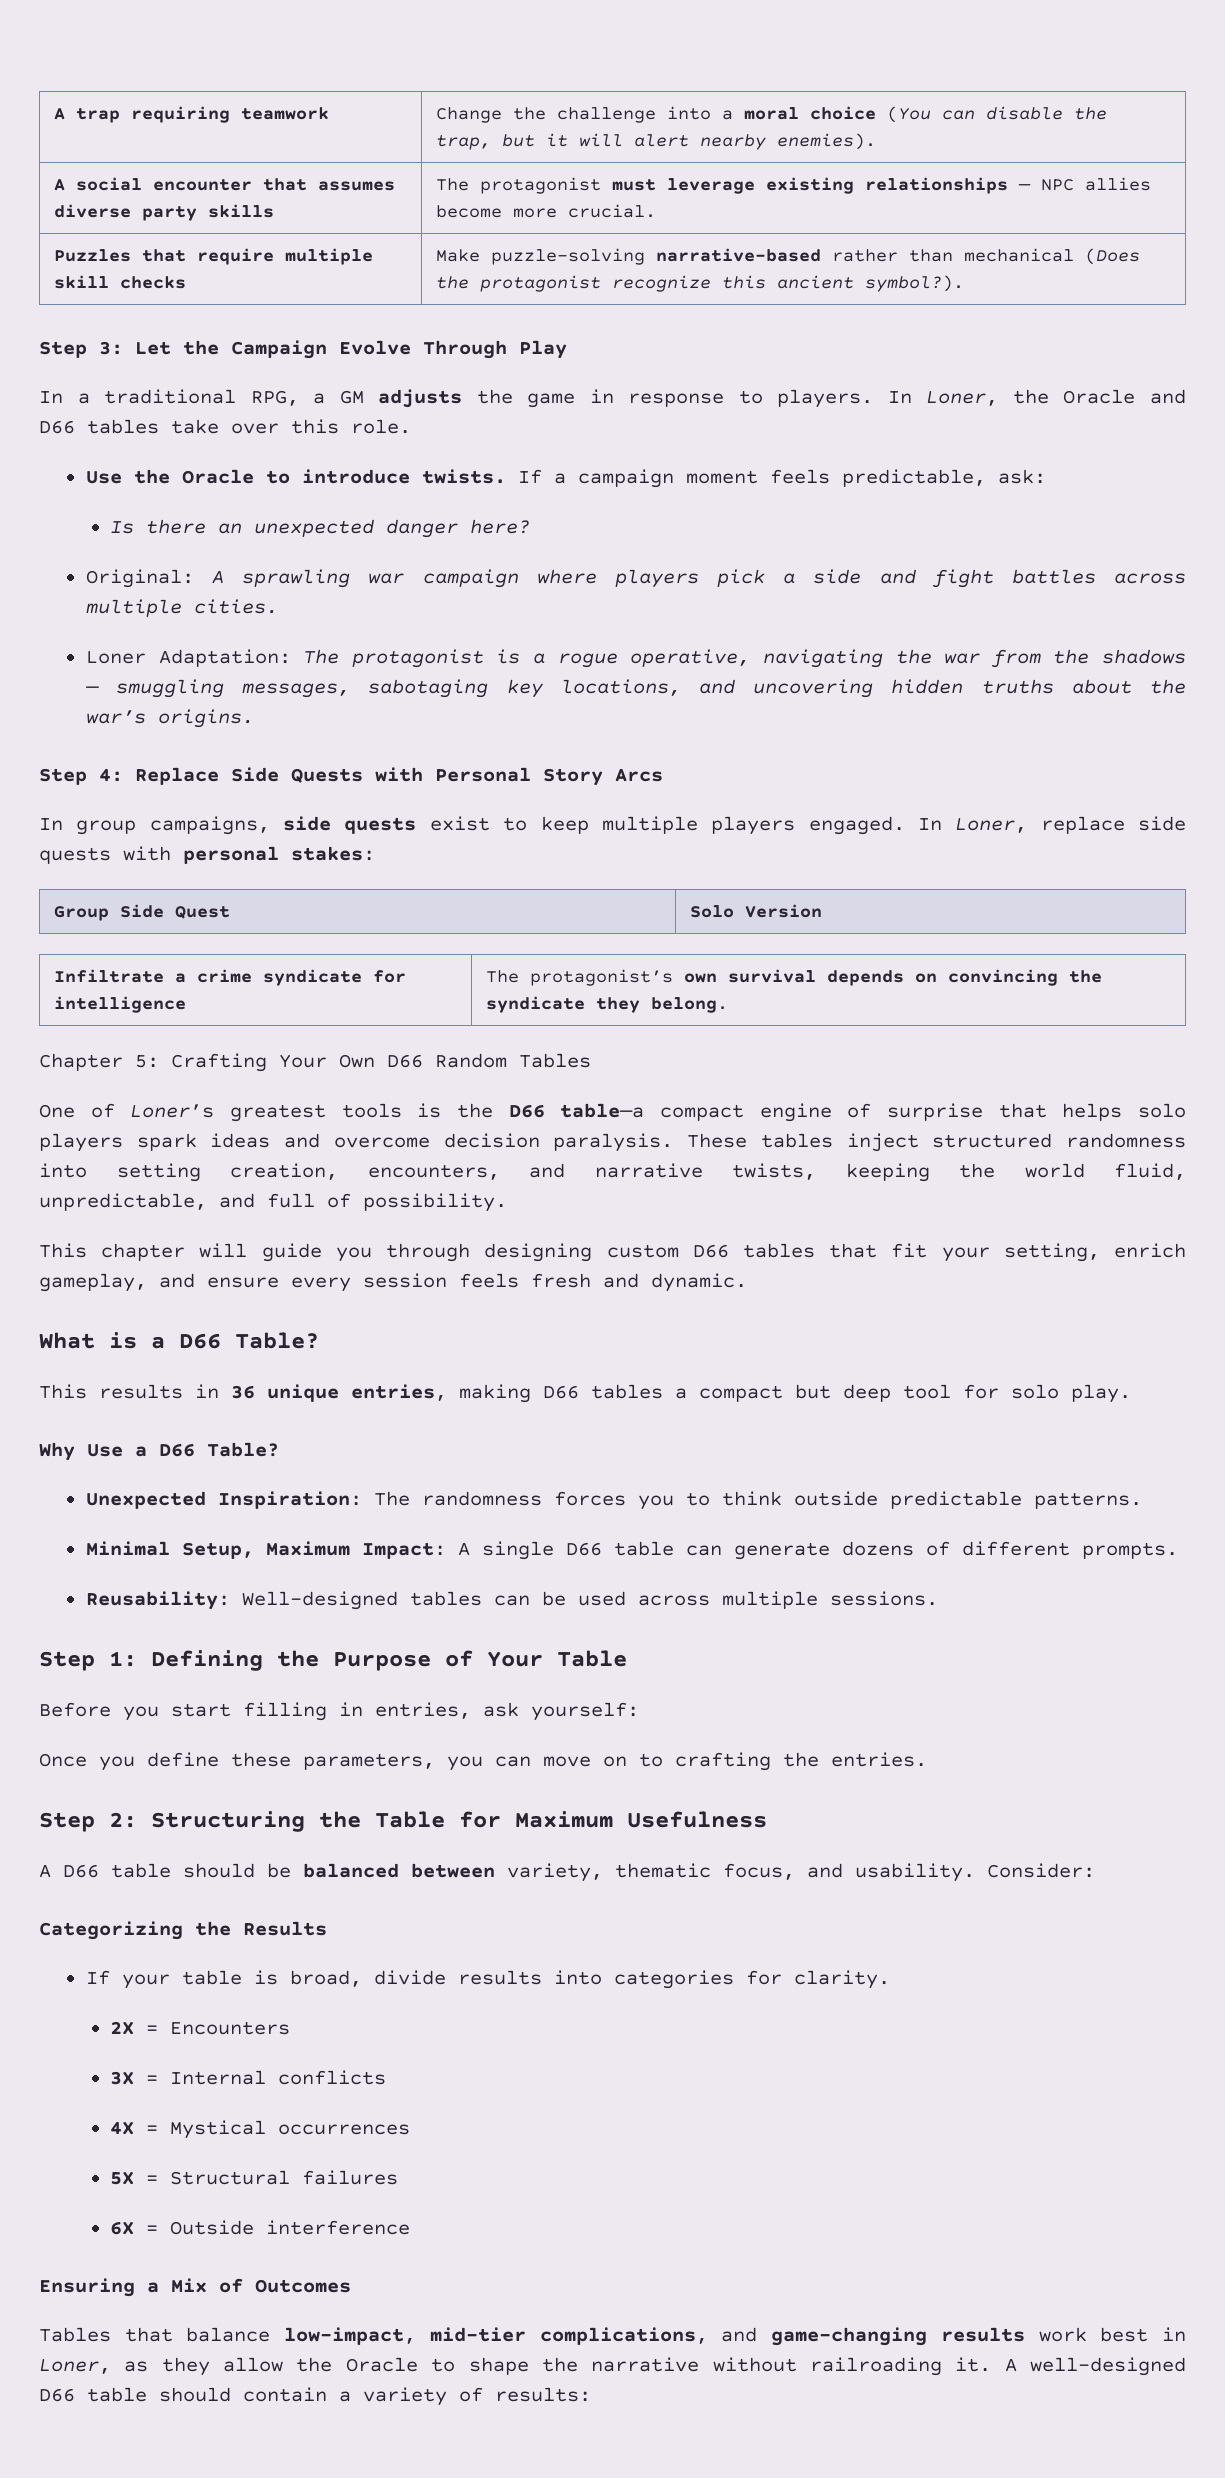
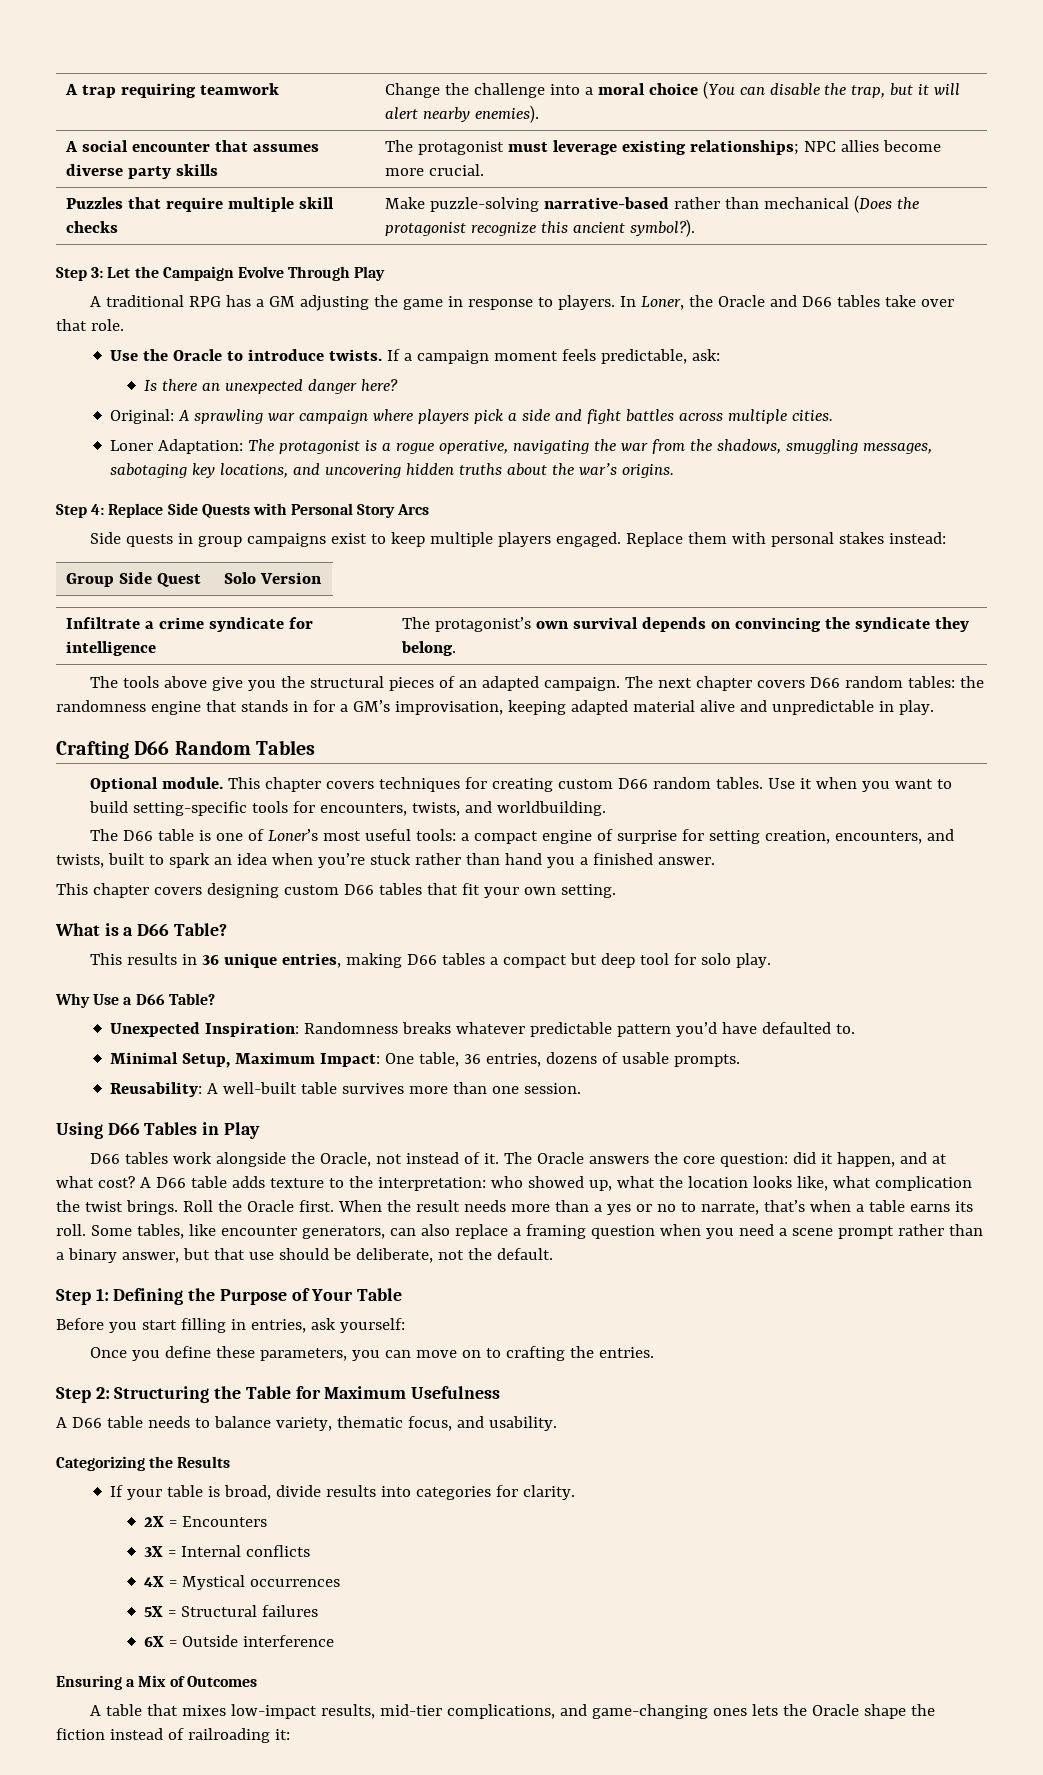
- A social encounter that assumes diverse party skills | The protagonist must leverage existing relationships — NPC allies become more crucial.
+ A social encounter that assumes diverse party skills | The protagonist must leverage existing relationships; NPC allies become more crucial.
- In a traditional RPG, a GM adjusts the game in response to players.
+ A traditional RPG has a GM adjusting the game in response to players.
- In Loner, the Oracle and D66 tables take over this role.
+ In Loner, the Oracle and D66 tables take over that role.
- Loner Adaptation: The protagonist is a rogue operative, navigating the war from the shadows — smuggling messages, sabotaging key locations, and uncovering hidden truths about the war’s origins.
+ Loner Adaptation: The protagonist is a rogue operative, navigating the war from the shadows, smuggling messages, sabotaging key locations, and uncovering hidden truths about the war’s origins.
- In group campaigns, side quests exist to keep multiple players engaged.
+ Side quests in group campaigns exist to keep multiple players engaged.
- In Loner, replace side quests with personal stakes:
+ Replace them with personal stakes instead:
- Chapter 5: Crafting Your Own D66 Random Tables
- One of Loner’s greatest tools is the D66 table—a compact engine of surprise that helps solo players spark ideas and overcome decision paralysis. These tables inject structured randomness into setting creation, encounters, and narrative twists, keeping the world fluid, unpredictable, and full of possibility.
- This chapter will guide you through designing custom D66 tables that fit your setting, enrich gameplay, and ensure every session feels fresh and dynamic.
+ The tools above give you the structural pieces of an adapted campaign. The next chapter covers D66 random tables: the randomness engine that stands in for a GM’s improvisation, keeping adapted material alive and unpredictable in play.
+ Crafting D66 Random Tables
+ Optional module. This chapter covers techniques for creating custom D66 random tables. Use it when you want to build setting-specific tools for encounters, twists, and worldbuilding.
+ The D66 table is one of Loner’s most useful tools: a compact engine of surprise for setting creation, encounters, and twists, built to spark an idea when you’re stuck rather than hand you a finished answer.
+ This chapter covers designing custom D66 tables that fit your own setting.
- Unexpected Inspiration: The randomness forces you to think outside predictable patterns.
- Minimal Setup, Maximum Impact: A single D66 table can generate dozens of different prompts.
+ Unexpected Inspiration: Randomness breaks whatever predictable pattern you’d have defaulted to.
+ Minimal Setup, Maximum Impact: One table, 36 entries, dozens of usable prompts.
- Reusability: Well-designed tables can be used across multiple sessions.
+ Reusability: A well-built table survives more than one session.
+ Using D66 Tables in Play
+ D66 tables work alongside the Oracle, not instead of it. The Oracle answers the core question: did it happen, and at what cost? A D66 table adds texture to the interpretation: who showed up, what the location looks like, what complication the twist brings. Roll the Oracle first. When the result needs more than a yes or no to narrate, that’s when a table earns its roll. Some tables, like encounter generators, can also replace a framing question when you need a scene prompt rather than a binary answer, but that use should be deliberate, not the default.
- A D66 table should be balanced between variety, thematic focus, and usability. Consider:
+ A D66 table needs to balance variety, thematic focus, and usability.
- Tables that balance low-impact, mid-tier complications, and game-changing results work best in Loner, as they allow the Oracle to shape the narrative without railroading it. A well-designed D66 table should contain a variety of results:
+ A table that mixes low-impact results, mid-tier complications, and game-changing ones lets the Oracle shape the fiction instead of railroading it:

